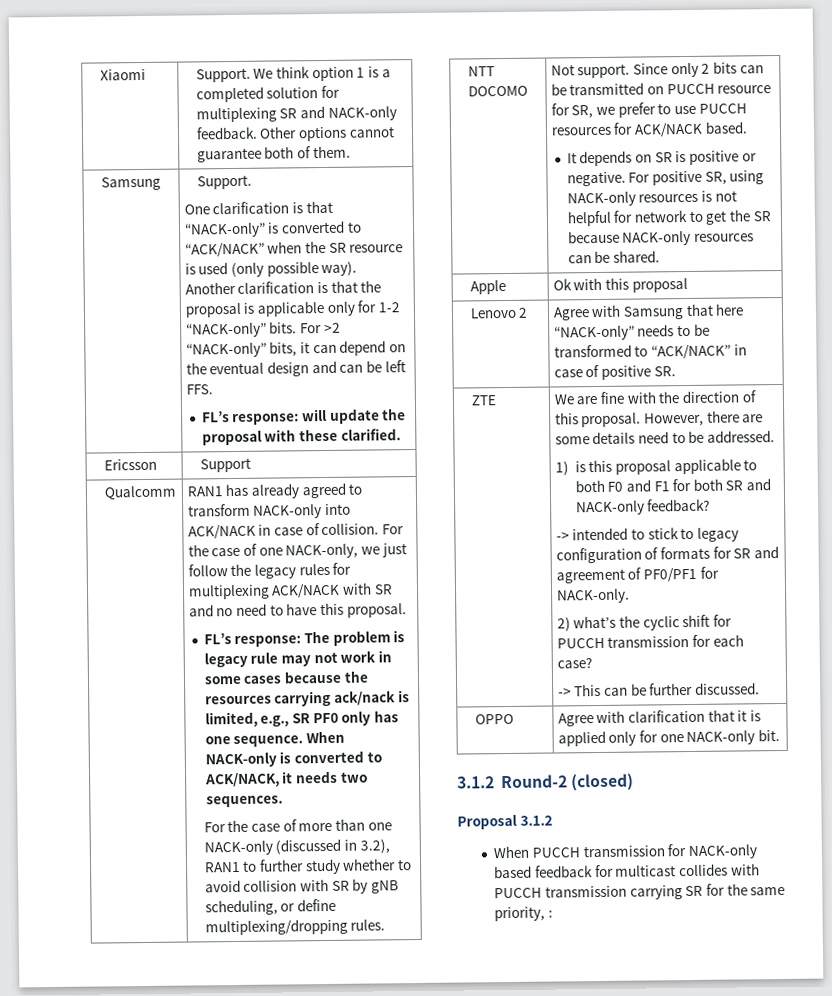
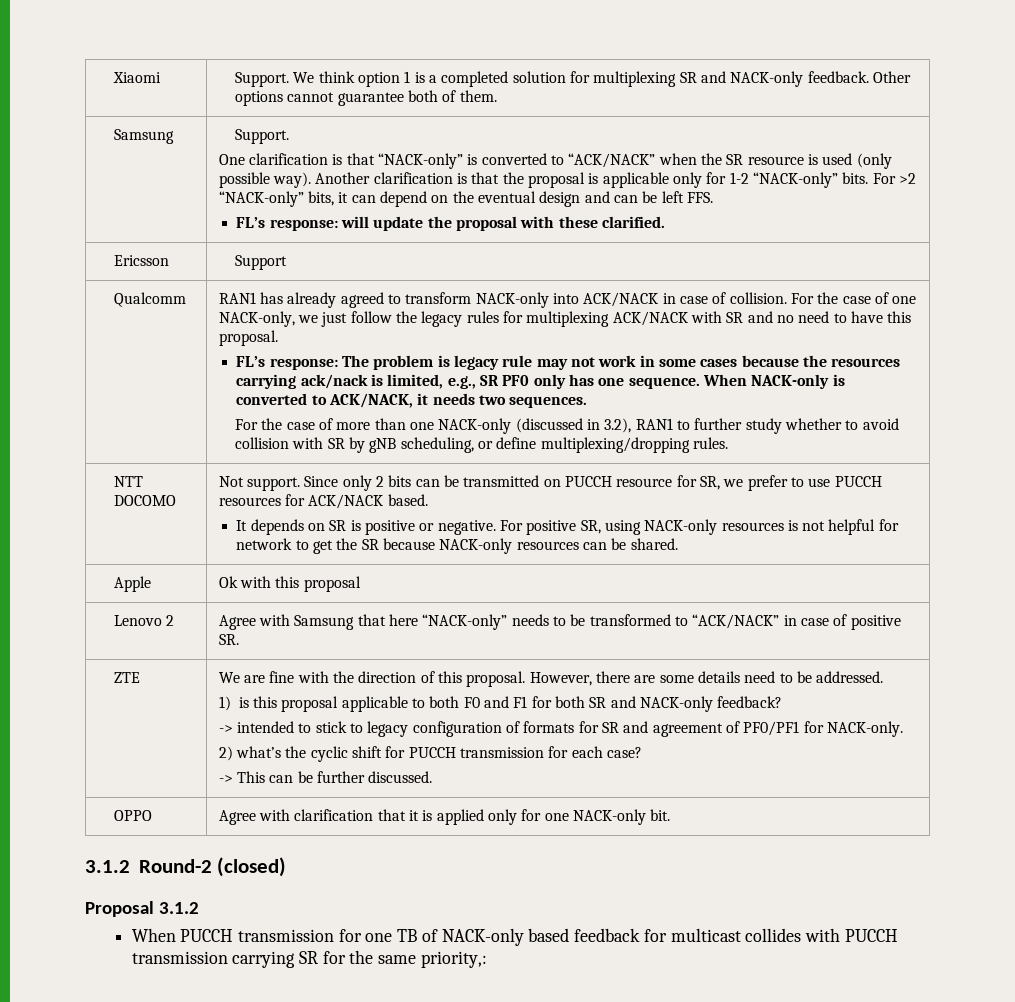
- When PUCCH transmission for NACK-only based feedback for multicast collides with PUCCH transmission carrying SR for the same priority, :
+ When PUCCH transmission for one TB of NACK-only based feedback for multicast collides with PUCCH transmission carrying SR for the same priority,:

